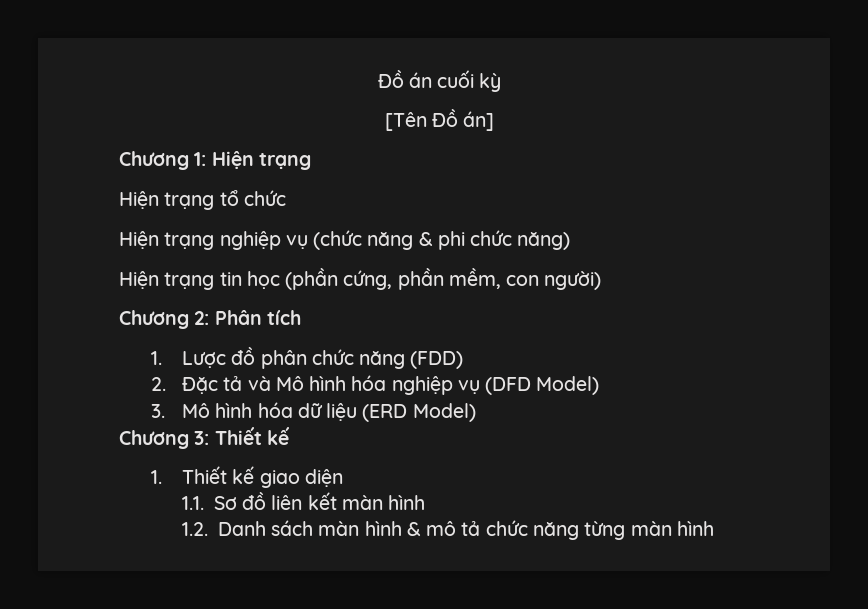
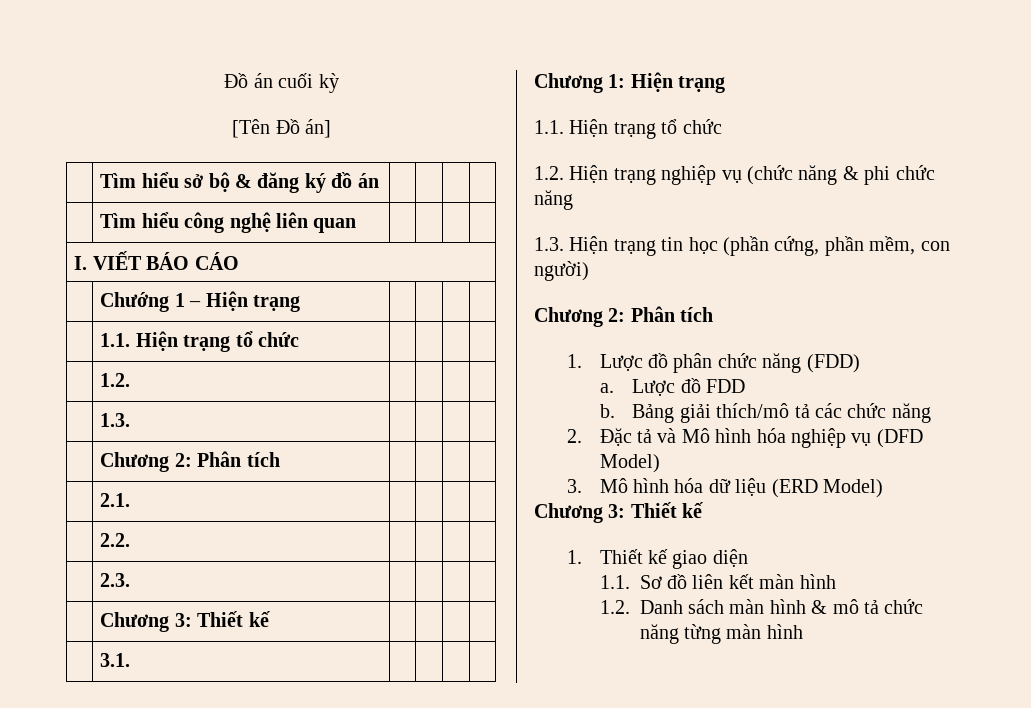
+ | Tìm hiểu sở bộ & đăng ký đồ án | | | |
+ | Tìm hiểu công nghệ liên quan | | | |
+ I. VIẾT BÁO CÁO
+ | Chướng 1 – Hiện trạng | | | |
+ | 1.1. Hiện trạng tổ chức | | | |
+ | 1.2. | | | |
+ | 1.3. | | | |
+ | Chương 2: Phân tích | | | |
+ | 2.1. | | | |
+ | 2.2. | | | |
+ | 2.3. | | | |
+ | Chương 3: Thiết kế | | | |
+ | 3.1. | | | |
  Chương 1: Hiện trạng
- Hiện trạng tổ chức
+ 1.1. Hiện trạng tổ chức
- Hiện trạng nghiệp vụ (chức năng & phi chức năng)
- Hiện trạng tin học (phần cứng, phần mềm, con người)
+ 1.2. Hiện trạng nghiệp vụ (chức năng & phi chức năng
+ 1.3. Hiện trạng tin học (phần cứng, phần mềm, con người)
+ a. Lược đồ FDD
+ b. Bảng giải thích/mô tả các chức năng

